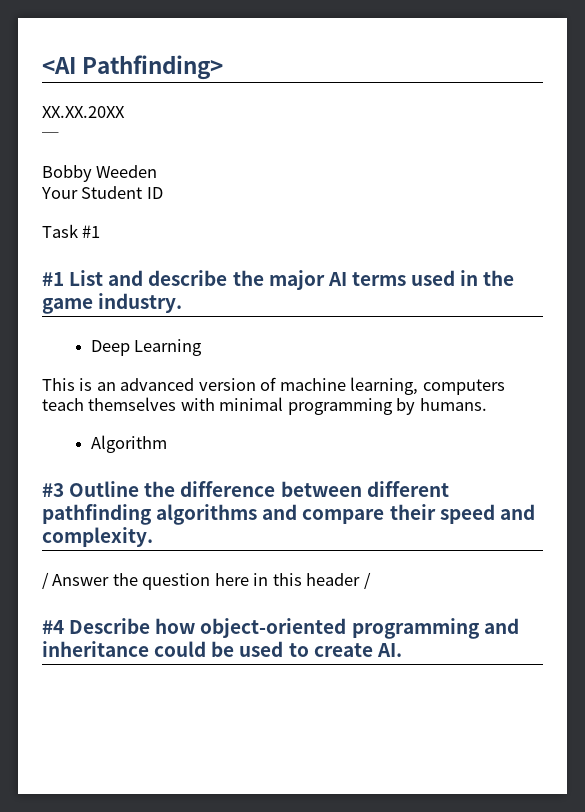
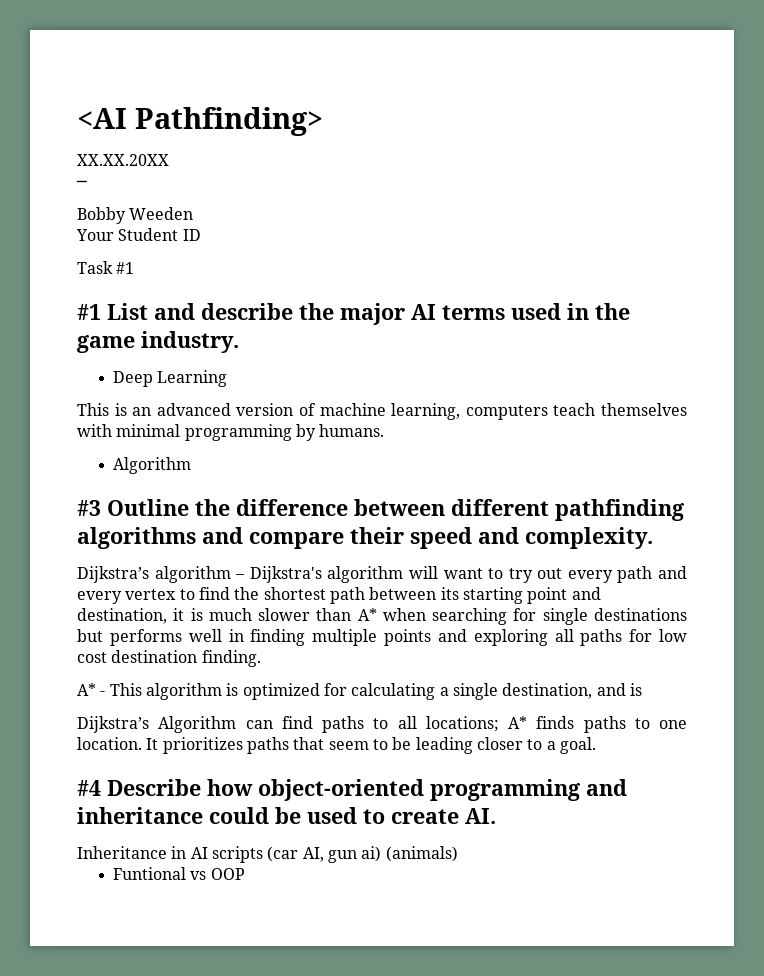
- / Answer the question here in this header /
+ Dijkstra’s algorithm – Dijkstra's algorithm will want to try out every path and every vertex to find the shortest path between its starting point and destination, it is much slower than A* when searching for single destinations but performs well in finding multiple points and exploring all paths for low cost destination finding.
+ A* - This algorithm is optimized for calculating a single destination, and is
+ Dijkstra’s Algorithm can find paths to all locations; A* finds paths to one location. It prioritizes paths that seem to be leading closer to a goal.
+ Inheritance in AI scripts (car AI, gun ai) (animals)
+ Funtional vs OOP

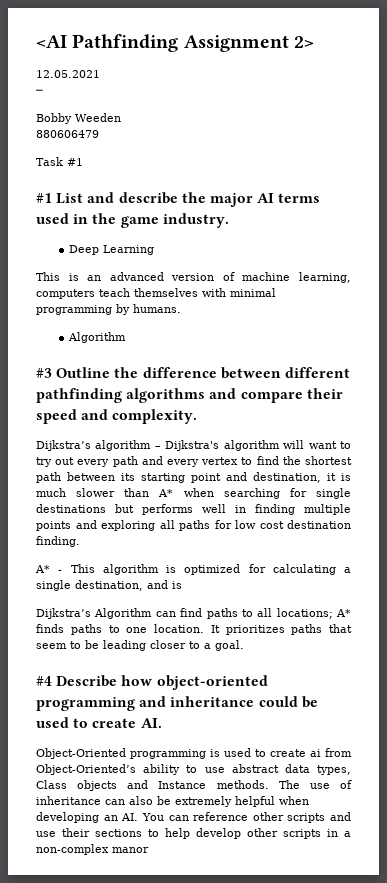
- <AI Pathfinding>
- XX.XX.20XX
+ <AI Pathfinding Assignment 2>
+ 12.05.2021
- Your Student ID
+ 880606479
- Inheritance in AI scripts (car AI, gun ai) (animals)
- Funtional vs OOP
+ Object-Oriented programming is used to create ai from Object-Oriented’s ability to use abstract data types, Class objects and Instance methods. The use of inheritance can also be extremely helpful when developing an AI. You can reference other scripts and use their sections to help develop other scripts in a non-complex manor

